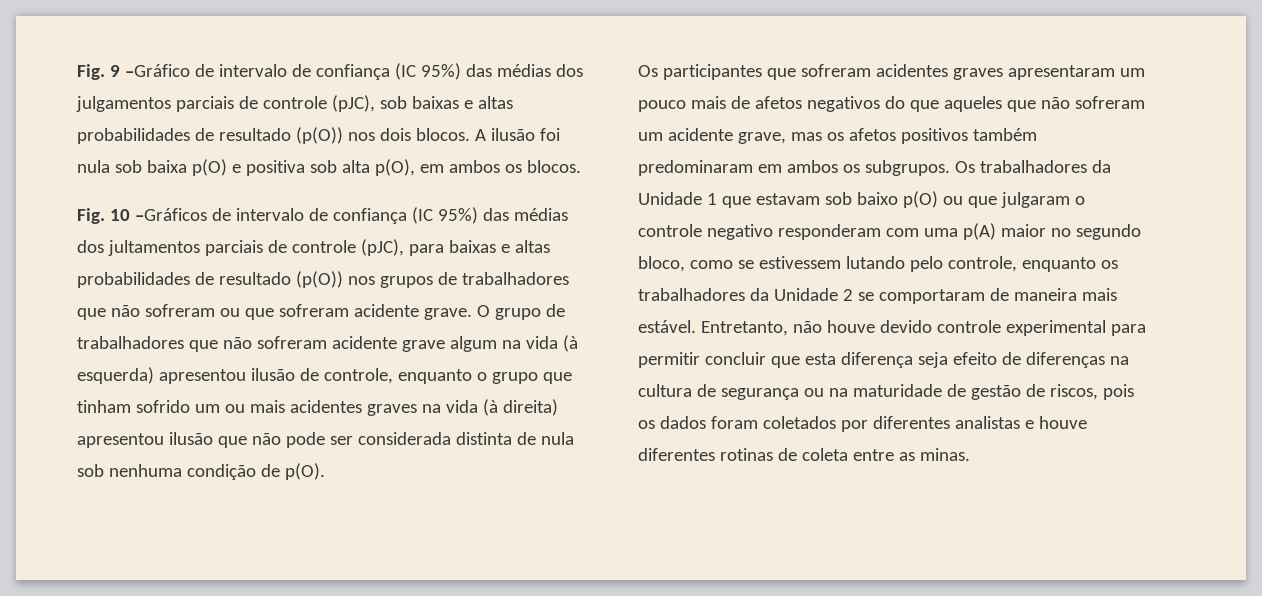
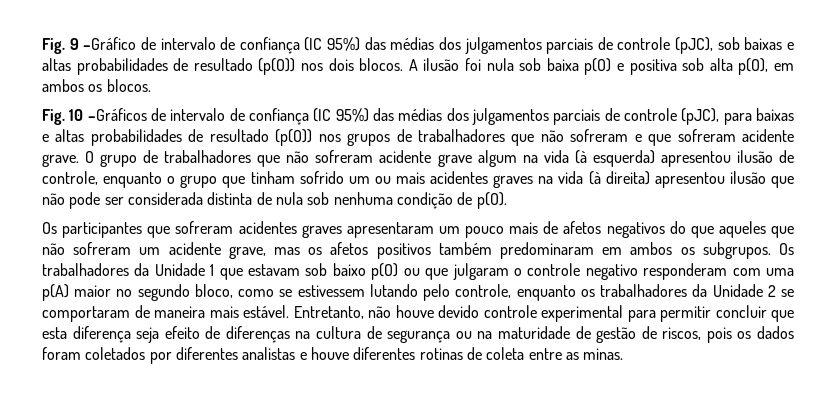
- Fig. 10 –Gráficos de intervalo de confiança (IC 95%) das médias dos jultamentos parciais de controle (pJC), para baixas e altas probabilidades de resultado (p(O)) nos grupos de trabalhadores que não sofreram ou que sofreram acidente grave.
+ Fig. 10 –Gráficos de intervalo de confiança (IC 95%) das médias dos julgamentos parciais de controle (pJC), para baixas e altas probabilidades de resultado (p(O)) nos grupos de trabalhadores que não sofreram e que sofreram acidente grave.

